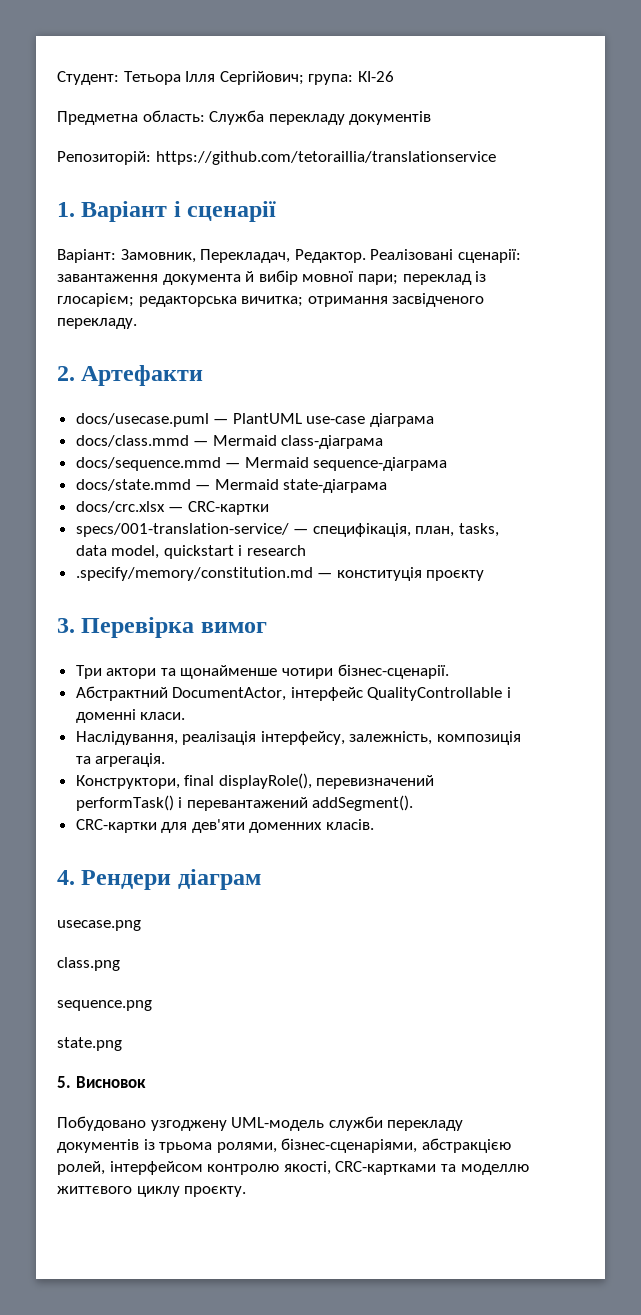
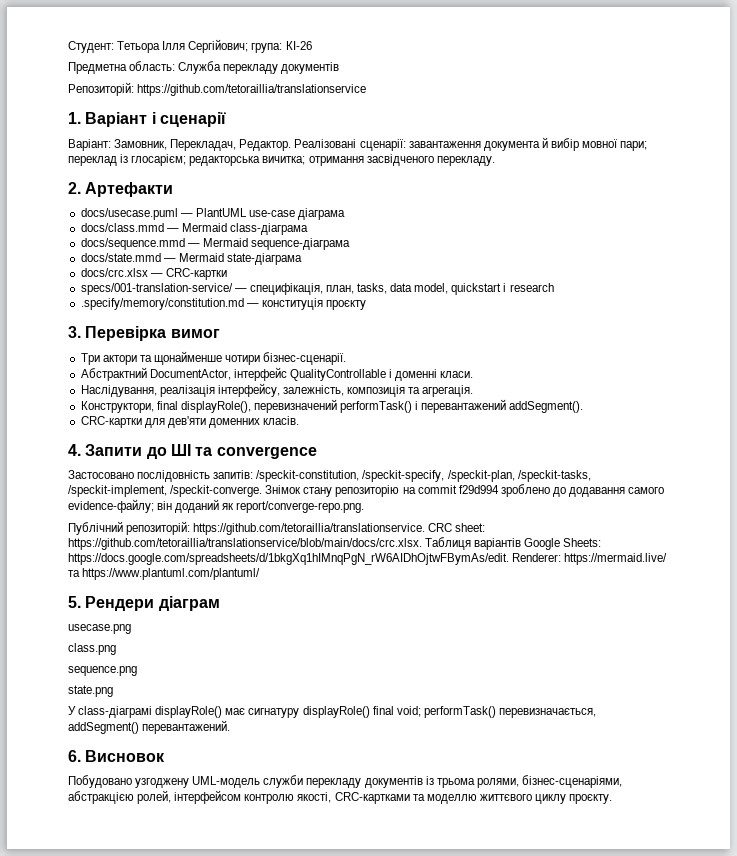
- 4. Рендери діаграм
+ 4. Запити до ШІ та convergence
+ Застосовано послідовність запитів: /speckit-constitution, /speckit-specify, /speckit-plan, /speckit-tasks, /speckit-implement, /speckit-converge. Знімок стану репозиторію на commit f29d994 зроблено до додавання самого evidence-файлу; він доданий як report/converge-repo.png.
+ Публічний репозиторій: https://github.com/tetoraillia/translationservice. CRC sheet: https://github.com/tetoraillia/translationservice/blob/main/docs/crc.xlsx. Таблиця варіантів Google Sheets: https://docs.google.com/spreadsheets/d/1bkgXq1hIMnqPgN_rW6AIDhOjtwFBymAs/edit. Renderer: https://mermaid.live/ та https://www.plantuml.com/plantuml/
+ 5. Рендери діаграм
- 5. Висновок
+ У class-діаграмі displayRole() має сигнатуру displayRole() final void; performTask() перевизначається, addSegment() перевантажений.
+ 6. Висновок

